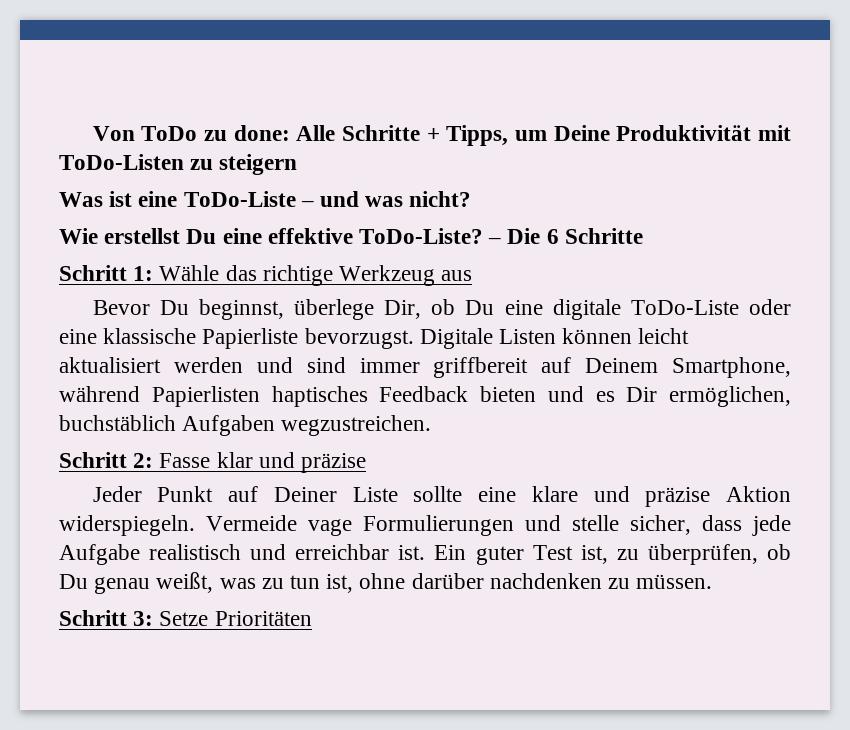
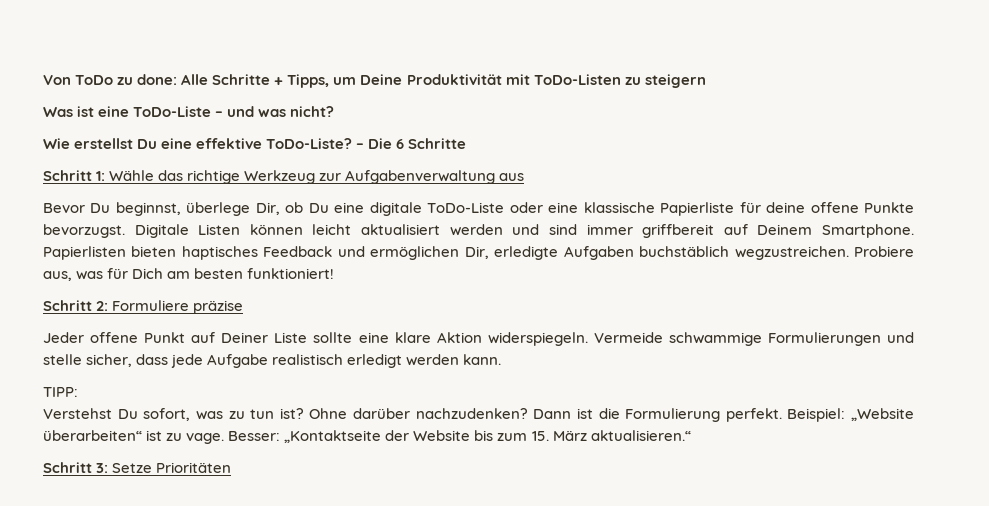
- Schritt 1: Wähle das richtige Werkzeug aus
+ Schritt 1: Wähle das richtige Werkzeug zur Aufgabenverwaltung aus
- Bevor Du beginnst, überlege Dir, ob Du eine digitale ToDo-Liste oder eine klassische Papierliste bevorzugst.
+ Bevor Du beginnst, überlege Dir, ob Du eine digitale ToDo-Liste oder eine klassische Papierliste für deine offene Punkte bevorzugst.
- Digitale Listen können leicht aktualisiert werden und sind immer griffbereit auf Deinem Smartphone, während Papierlisten haptisches Feedback bieten und es Dir ermöglichen, buchstäblich Aufgaben wegzustreichen.
+ Digitale Listen können leicht aktualisiert werden und sind immer griffbereit auf Deinem Smartphone. Papierlisten bieten haptisches Feedback und ermöglichen Dir, erledigte Aufgaben buchstäblich wegzustreichen. Probiere aus, was für Dich am besten funktioniert!
- Schritt 2: Fasse klar und präzise
+ Schritt 2: Formuliere präzise
- Jeder Punkt auf Deiner Liste sollte eine klare und präzise Aktion widerspiegeln.
+ Jeder offene Punkt auf Deiner Liste sollte eine klare Aktion widerspiegeln.
- Vermeide vage Formulierungen und stelle sicher, dass jede Aufgabe realistisch und erreichbar ist. Ein guter Test ist, zu überprüfen, ob Du genau weißt, was zu tun ist, ohne darüber nachdenken zu müssen.
+ Vermeide schwammige Formulierungen und stelle sicher, dass jede Aufgabe realistisch erledigt werden kann.
+ TIPP:
+ Verstehst Du sofort, was zu tun ist? Ohne darüber nachzudenken? Dann ist die Formulierung perfekt. Beispiel: „Website überarbeiten“ ist zu vage. Besser: „Kontaktseite der Website bis zum 15. März aktualisieren.“

